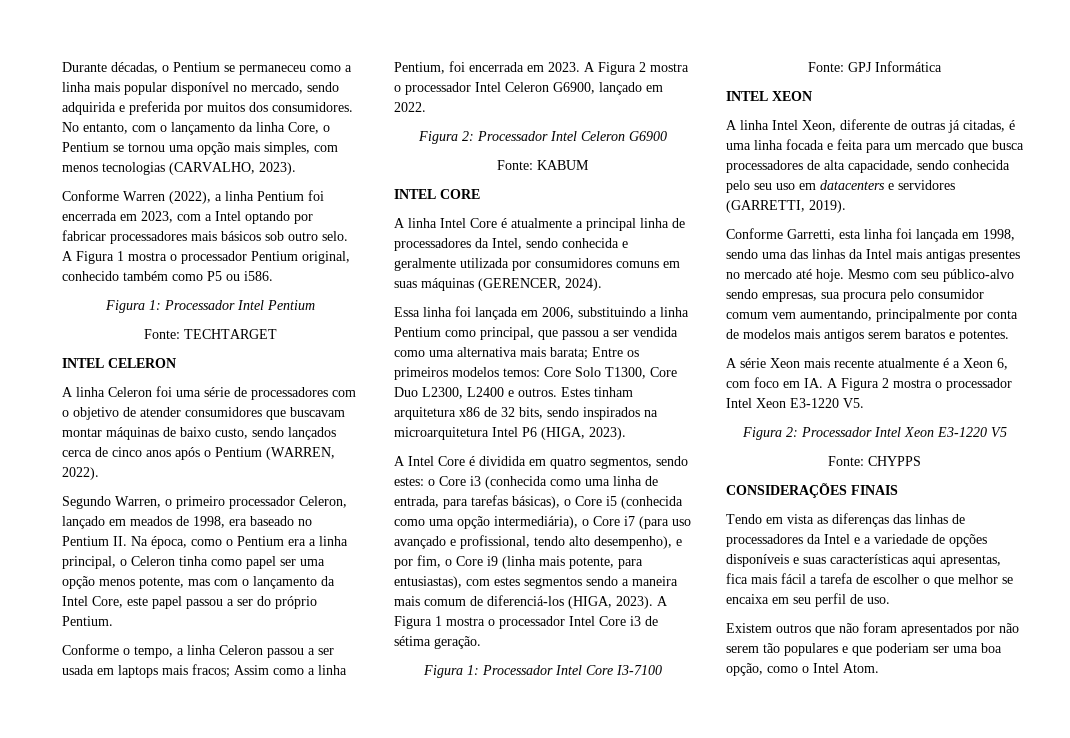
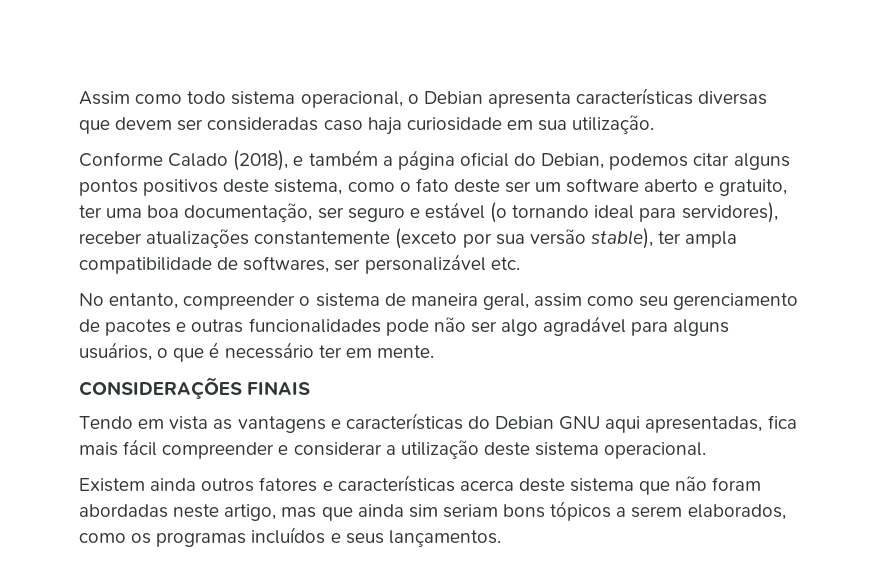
- Durante décadas, o Pentium se permaneceu como a linha mais popular disponível no mercado, sendo adquirida e preferida por muitos dos consumidores. No entanto, com o lançamento da linha Core, o Pentium se tornou uma opção mais simples, com menos tecnologias (CARVALHO, 2023).
- Conforme Warren (2022), a linha Pentium foi encerrada em 2023, com a Intel optando por fabricar processadores mais básicos sob outro selo. A Figura 1 mostra o processador Pentium original, conhecido também como P5 ou i586.
- Figura 1: Processador Intel Pentium
- Fonte: TECHTARGET
- INTEL CELERON
- A linha Celeron foi uma série de processadores com o objetivo de atender consumidores que buscavam montar máquinas de baixo custo, sendo lançados cerca de cinco anos após o Pentium (WARREN, 2022).
- Segundo Warren, o primeiro processador Celeron, lançado em meados de 1998, era baseado no Pentium II. Na época, como o Pentium era a linha principal, o Celeron tinha como papel ser uma opção menos potente, mas com o lançamento da Intel Core, este papel passou a ser do próprio Pentium.
- Conforme o tempo, a linha Celeron passou a ser usada em laptops mais fracos; Assim como a linha Pentium, foi encerrada em 2023. A Figura 2 mostra o processador Intel Celeron G6900, lançado em 2022.
- Figura 2: Processador Intel Celeron G6900
- Fonte: KABUM
- INTEL CORE
- A linha Intel Core é atualmente a principal linha de processadores da Intel, sendo conhecida e geralmente utilizada por consumidores comuns em suas máquinas (GERENCER, 2024).
- Essa linha foi lançada em 2006, substituindo a linha Pentium como principal, que passou a ser vendida como uma alternativa mais barata; Entre os primeiros modelos temos: Core Solo T1300, Core Duo L2300, L2400 e outros. Estes tinham arquitetura x86 de 32 bits, sendo inspirados na microarquitetura Intel P6 (HIGA, 2023).
- A Intel Core é dividida em quatro segmentos, sendo estes: o Core i3 (conhecida como uma linha de entrada, para tarefas básicas), o Core i5 (conhecida como uma opção intermediária), o Core i7 (para uso avançado e profissional, tendo alto desempenho), e por fim, o Core i9 (linha mais potente, para entusiastas), com estes segmentos sendo a maneira mais comum de diferenciá-los (HIGA, 2023). A Figura 1 mostra o processador Intel Core i3 de sétima geração.
- Figura 1: Processador Intel Core I3-7100
- Fonte: GPJ Informática
- INTEL XEON
- A linha Intel Xeon, diferente de outras já citadas, é uma linha focada e feita para um mercado que busca processadores de alta capacidade, sendo conhecida pelo seu uso em datacenters e servidores (GARRETTI, 2019).
- Conforme Garretti, esta linha foi lançada em 1998, sendo uma das linhas da Intel mais antigas presentes no mercado até hoje. Mesmo com seu público-alvo sendo empresas, sua procura pelo consumidor comum vem aumentando, principalmente por conta de modelos mais antigos serem baratos e potentes.
- A série Xeon mais recente atualmente é a Xeon 6, com foco em IA. A Figura 2 mostra o processador Intel Xeon E3-1220 V5.
- Figura 2: Processador Intel Xeon E3-1220 V5
- Fonte: CHYPPS
+ Assim como todo sistema operacional, o Debian apresenta características diversas que devem ser consideradas caso haja curiosidade em sua utilização.
+ Conforme Calado (2018), e também a página oficial do Debian, podemos citar alguns pontos positivos deste sistema, como o fato deste ser um software aberto e gratuito, ter uma boa documentação, ser seguro e estável (o tornando ideal para servidores), receber atualizações constantemente (exceto por sua versão stable), ter ampla compatibilidade de softwares, ser personalizável etc.
+ No entanto, compreender o sistema de maneira geral, assim como seu gerenciamento de pacotes e outras funcionalidades pode não ser algo agradável para alguns usuários, o que é necessário ter em mente.
- Tendo em vista as diferenças das linhas de processadores da Intel e a variedade de opções disponíveis e suas características aqui apresentas, fica mais fácil a tarefa de escolher o que melhor se encaixa em seu perfil de uso.
- Existem outros que não foram apresentados por não serem tão populares e que poderiam ser uma boa opção, como o Intel Atom.
+ Tendo em vista as vantagens e características do Debian GNU aqui apresentadas, fica mais fácil compreender e considerar a utilização deste sistema operacional.
+ Existem ainda outros fatores e características acerca deste sistema que não foram abordadas neste artigo, mas que ainda sim seriam bons tópicos a serem elaborados, como os programas incluídos e seus lançamentos.

